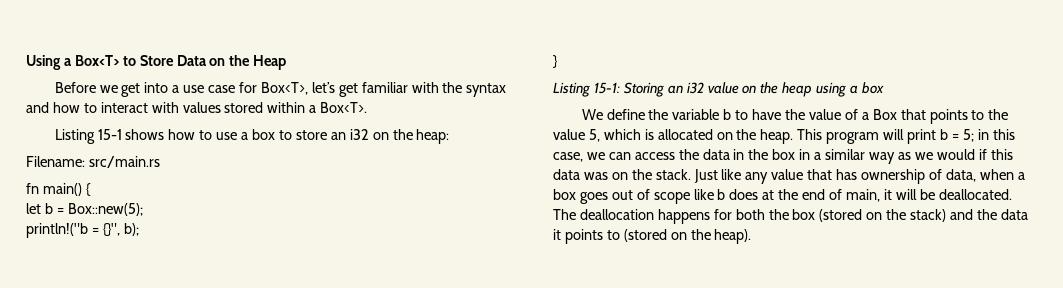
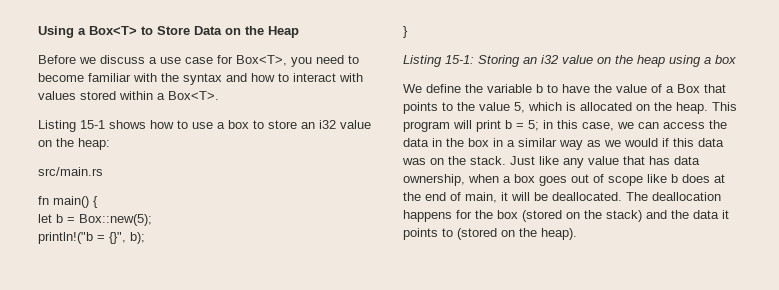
- Before we get into a use case for Box<T>, let’s get familiar with the syntax and how to interact with values stored within a Box<T>.
+ Before we discuss a use case for Box<T>, you need to become familiar with the syntax and how to interact with values stored within a Box<T>.
- Listing 15-1 shows how to use a box to store an i32 on the heap:
+ Listing 15-1 shows how to use a box to store an i32 value on the heap:
- Filename: src/main.rs
+ src/main.rs
- Just like any value that has ownership of data, when a box goes out of scope like b does at the end of main, it will be deallocated.
+ Just like any value that has data ownership, when a box goes out of scope like b does at the end of main, it will be deallocated.
- The deallocation happens for both the box (stored on the stack) and the data it points to (stored on the heap).
+ The deallocation happens for the box (stored on the stack) and the data it points to (stored on the heap).

